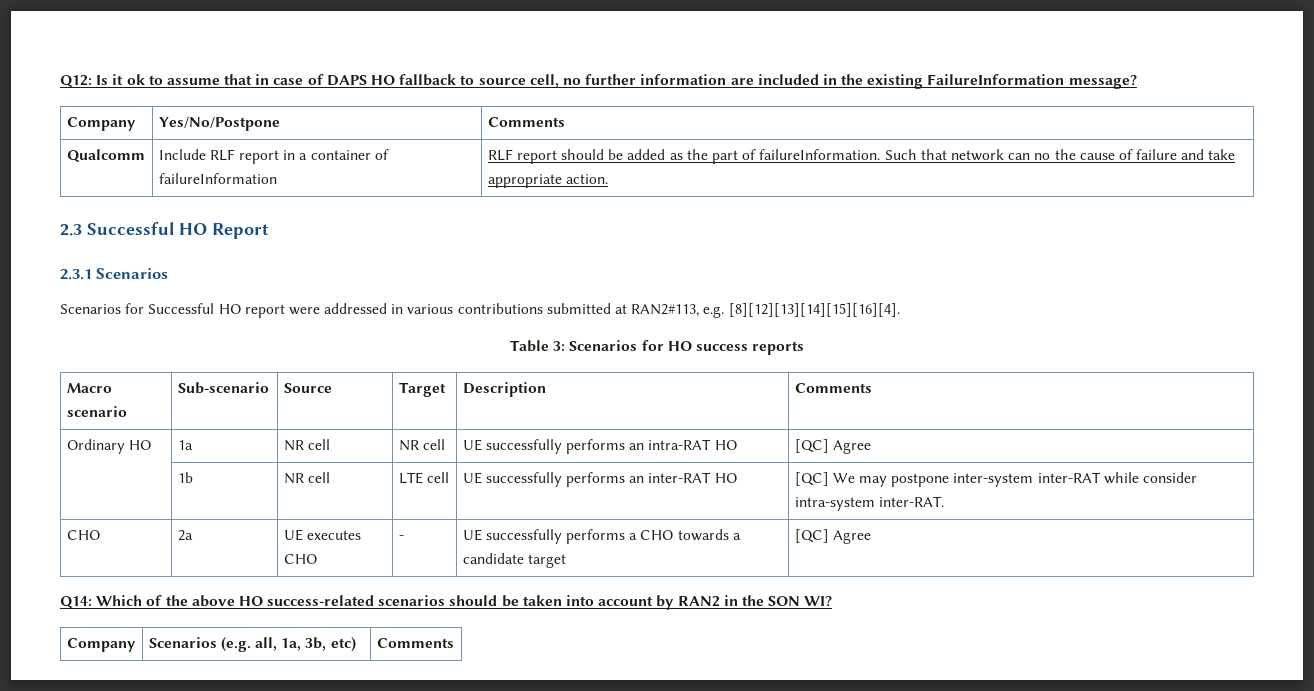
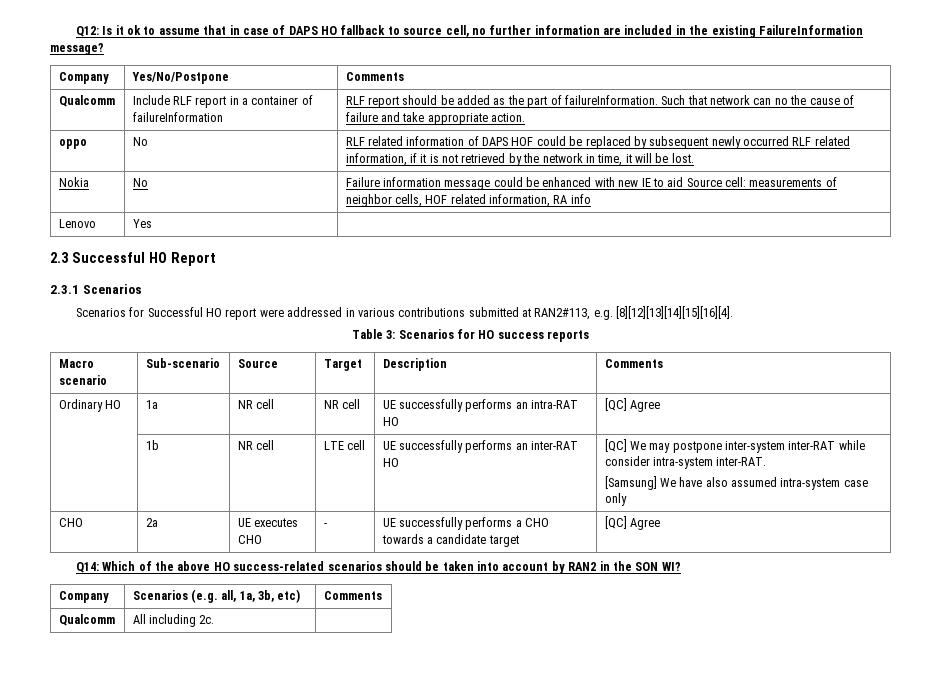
+ oppo | No | RLF related information of DAPS HOF could be replaced by subsequent newly occurred RLF related information, if it is not retrieved by the network in time, it will be lost.
+ Nokia | No | Failure information message could be enhanced with new IE to aid Source cell: measurements of neighbor cells, HOF related information, RA info
+ Lenovo | Yes |
  | 1b | NR cell | LTE cell | UE successfully performs an inter-RAT HO | [QC] We may postpone inter-system inter-RAT while consider intra-system inter-RAT.
+ [Samsung] We have also assumed intra-system case only
+ Qualcomm | All including 2c. |

